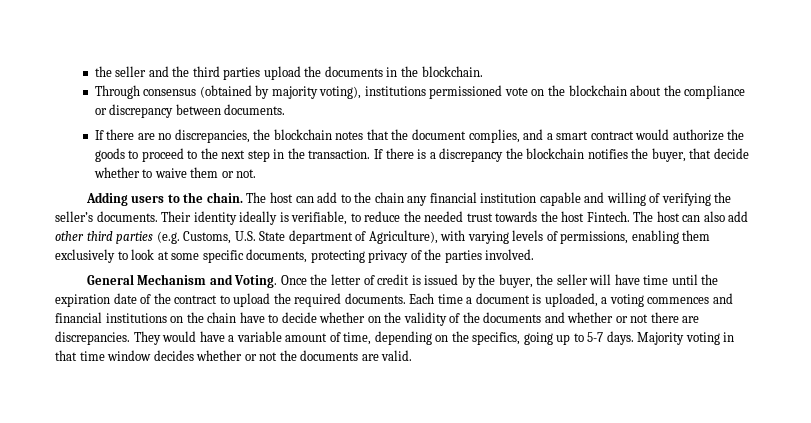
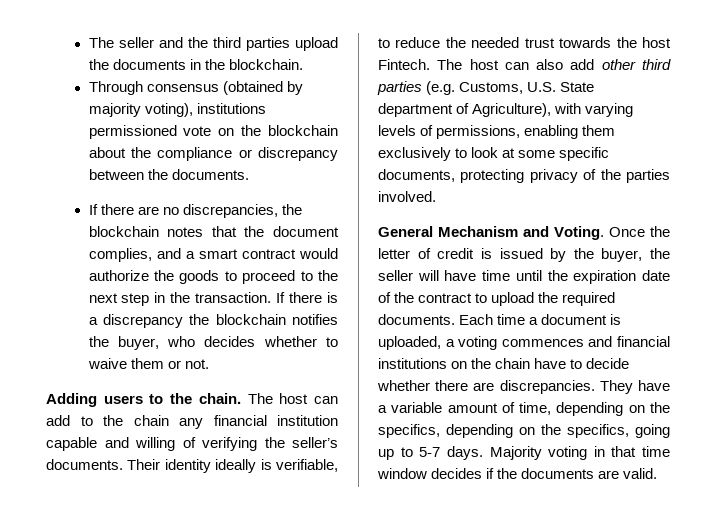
- the seller and the third parties upload the documents in the blockchain.
+ The seller and the third parties upload the documents in the blockchain.
- Through consensus (obtained by majority voting), institutions permissioned vote on the blockchain about the compliance or discrepancy between documents.
+ Through consensus (obtained by majority voting), institutions permissioned vote on the blockchain about the compliance or discrepancy between the documents.
- If there is a discrepancy the blockchain notifies the buyer, that decide whether to waive them or not.
+ If there is a discrepancy the blockchain notifies the buyer, who decides whether to waive them or not.
- Each time a document is uploaded, a voting commences and financial institutions on the chain have to decide whether on the validity of the documents and whether or not there are discrepancies.
+ Each time a document is uploaded, a voting commences and financial institutions on the chain have to decide whether there are discrepancies.
- They would have a variable amount of time, depending on the specifics, going up to 5-7 days.
+ They have a variable amount of time, depending on the specifics, depending on the specifics, going up to 5-7 days.
- Majority voting in that time window decides whether or not the documents are valid.
+ Majority voting in that time window decides if the documents are valid.

